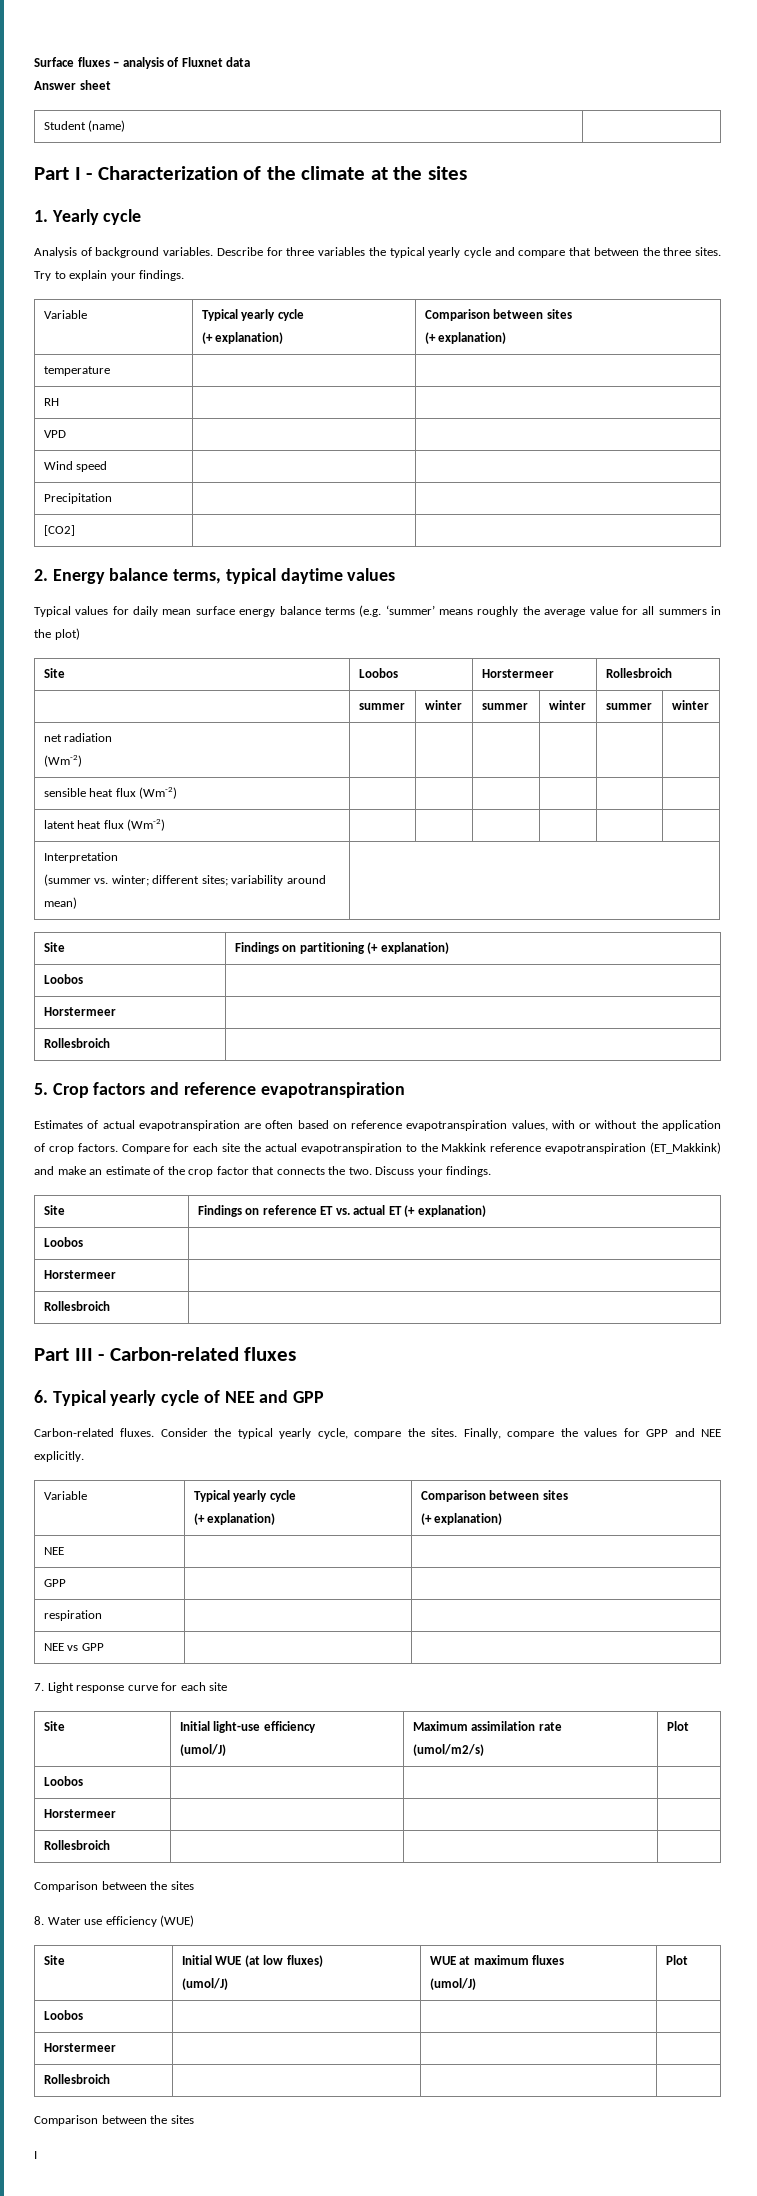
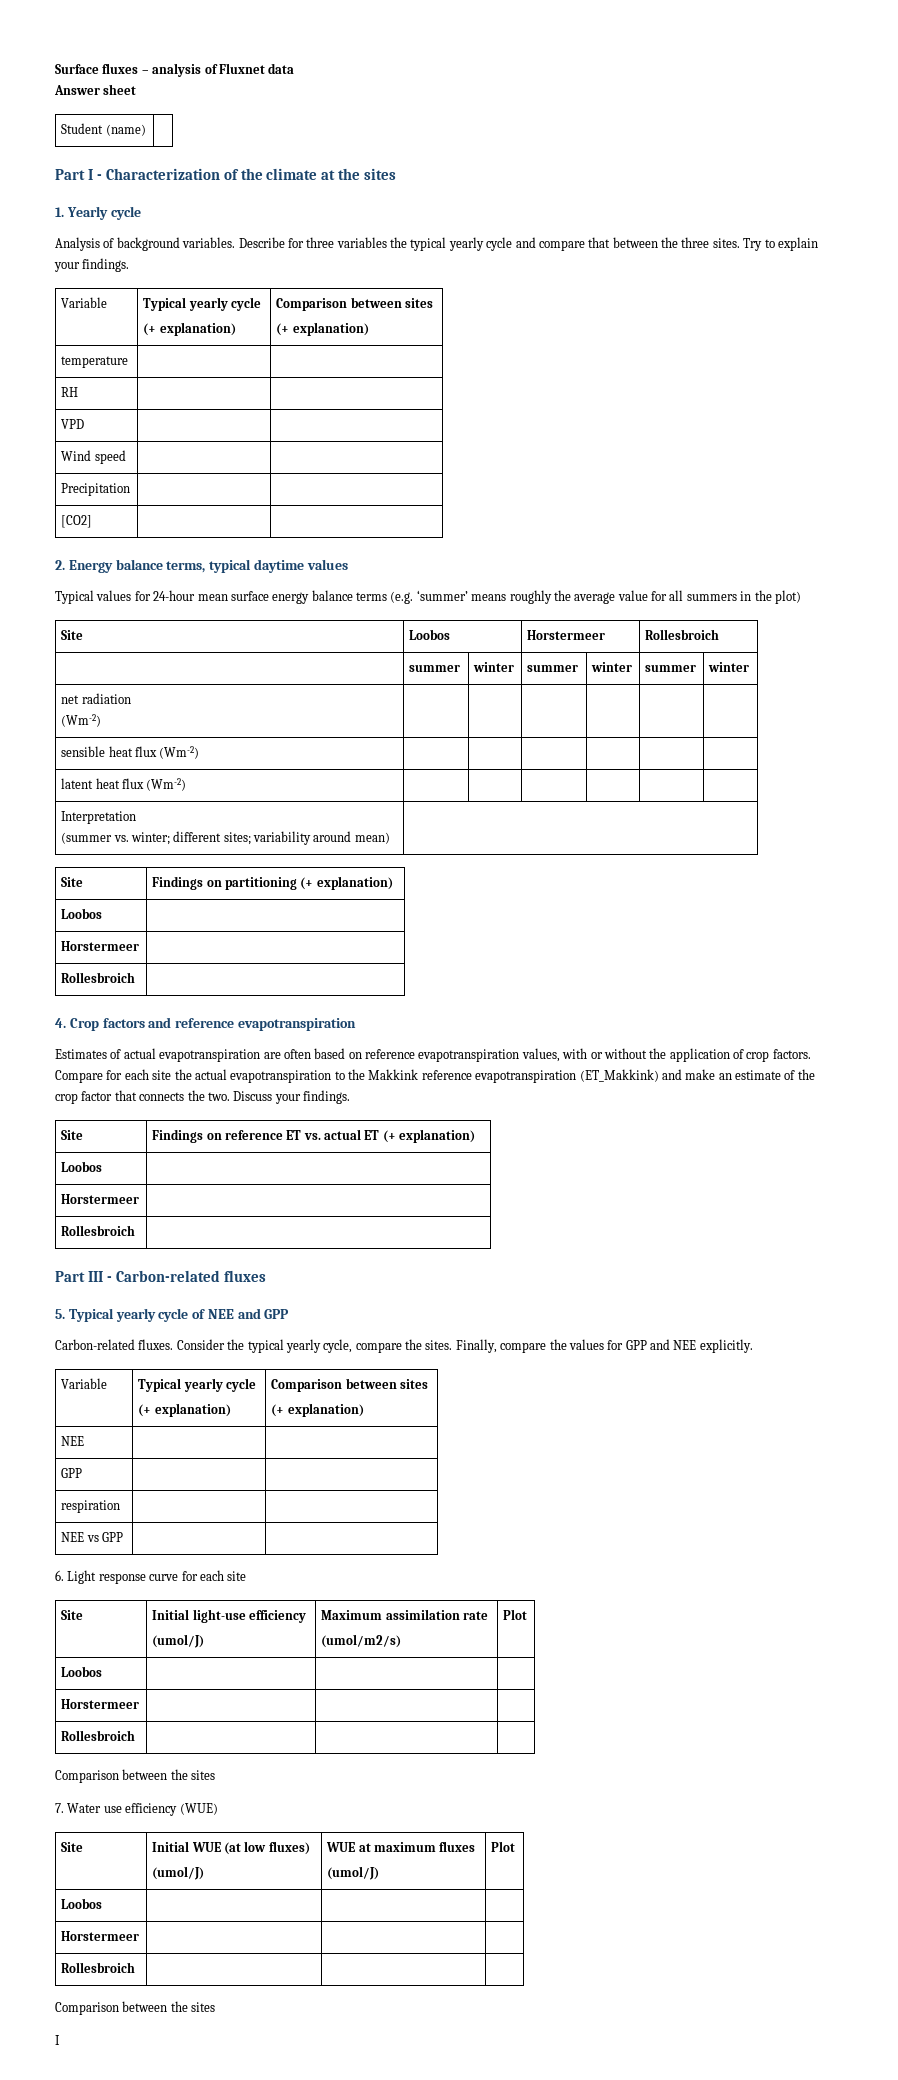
- Typical values for daily mean surface energy balance terms (e.g. ‘summer’ means roughly the average value for all summers in the plot)
+ Typical values for 24-hour mean surface energy balance terms (e.g. ‘summer’ means roughly the average value for all summers in the plot)
- 5. Crop factors and reference evapotranspiration
+ 4. Crop factors and reference evapotranspiration
- 6. Typical yearly cycle of NEE and GPP
+ 5. Typical yearly cycle of NEE and GPP
- 7. Light response curve for each site
+ 6. Light response curve for each site
- 8. Water use efficiency (WUE)
+ 7. Water use efficiency (WUE)

